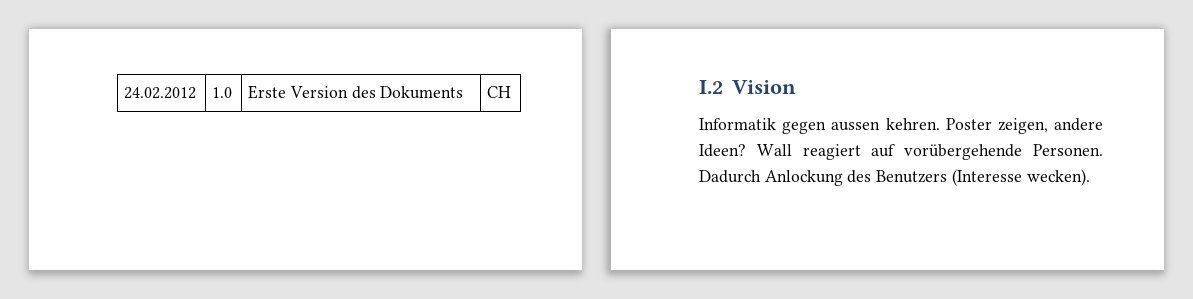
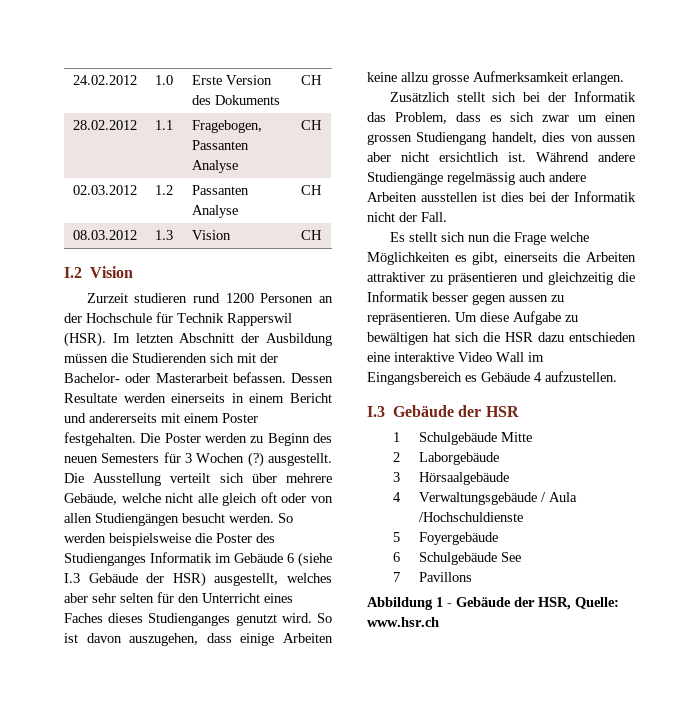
+ 28.02.2012 | 1.1 | Fragebogen, Passanten Analyse | CH
+ 02.03.2012 | 1.2 | Passanten Analyse | CH
+ 08.03.2012 | 1.3 | Vision | CH
  I.2 Vision
- Informatik gegen aussen kehren. Poster zeigen, andere Ideen? Wall reagiert auf vorübergehende Personen. Dadurch Anlockung des Benutzers (Interesse wecken).
+ Zurzeit studieren rund 1200 Personen an der Hochschule für Technik Rapperswil (HSR). Im letzten Abschnitt der Ausbildung müssen die Studierenden sich mit der Bachelor- oder Masterarbeit befassen. Dessen Resultate werden einerseits in einem Bericht und andererseits mit einem Poster festgehalten. Die Poster werden zu Beginn des neuen Semesters für 3 Wochen (?) ausgestellt. Die Ausstellung verteilt sich über mehrere Gebäude, welche nicht alle gleich oft oder von allen Studiengängen besucht werden. So werden beispielsweise die Poster des Studienganges Informatik im Gebäude 6 (siehe I.3 Gebäude der HSR) ausgestellt, welches aber sehr selten für den Unterricht eines Faches dieses Studienganges genutzt wird. So ist davon auszugehen, dass einige Arbeiten keine allzu grosse Aufmerksamkeit erlangen.
+ Zusätzlich stellt sich bei der Informatik das Problem, dass es sich zwar um einen grossen Studiengang handelt, dies von aussen aber nicht ersichtlich ist. Während andere Studiengänge regelmässig auch andere Arbeiten ausstellen ist dies bei der Informatik nicht der Fall.
+ Es stellt sich nun die Frage welche Möglichkeiten es gibt, einerseits die Arbeiten attraktiver zu präsentieren und gleichzeitig die Informatik besser gegen aussen zu repräsentieren. Um diese Aufgabe zu bewältigen hat sich die HSR dazu entschieden eine interaktive Video Wall im Eingangsbereich es Gebäude 4 aufzustellen.
+ I.3 Gebäude der HSR
+ 1 Schulgebäude Mitte
+ 2 Laborgebäude
+ 3 Hörsaalgebäude
+ 4 Verwaltungsgebäude / Aula /Hochschuldienste
+ 5 Foyergebäude
+ 6 Schulgebäude See
+ 7 Pavillons
+ Abbildung 1 - Gebäude der HSR, Quelle: www.hsr.ch

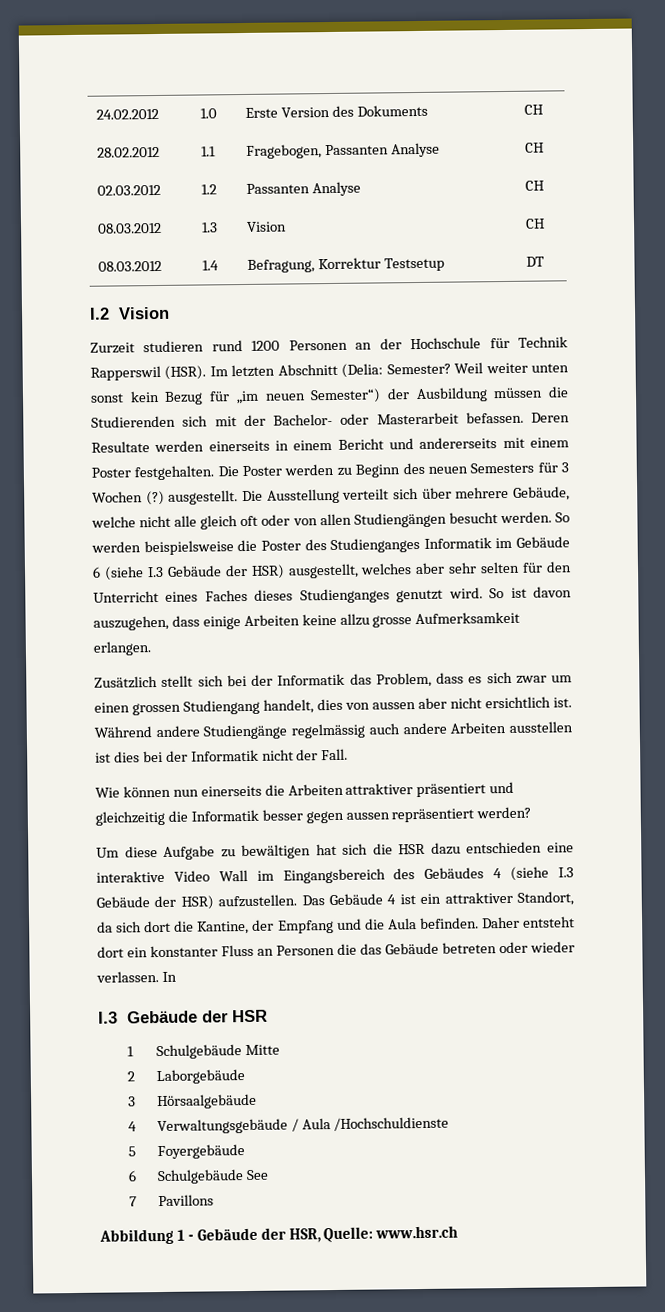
+ 08.03.2012 | 1.4 | Befragung, Korrektur Testsetup | DT
- Im letzten Abschnitt der Ausbildung müssen die Studierenden sich mit der Bachelor- oder Masterarbeit befassen.
+ Im letzten Abschnitt (Delia: Semester? Weil weiter unten sonst kein Bezug für „im neuen Semester“) der Ausbildung müssen die Studierenden sich mit der Bachelor- oder Masterarbeit befassen.
- Dessen Resultate werden einerseits in einem Bericht und andererseits mit einem Poster festgehalten.
+ Deren Resultate werden einerseits in einem Bericht und andererseits mit einem Poster festgehalten.
- Es stellt sich nun die Frage welche Möglichkeiten es gibt, einerseits die Arbeiten attraktiver zu präsentieren und gleichzeitig die Informatik besser gegen aussen zu repräsentieren. Um diese Aufgabe zu bewältigen hat sich die HSR dazu entschieden eine interaktive Video Wall im Eingangsbereich es Gebäude 4 aufzustellen.
+ Wie können nun einerseits die Arbeiten attraktiver präsentiert und gleichzeitig die Informatik besser gegen aussen repräsentiert werden?
+ Um diese Aufgabe zu bewältigen hat sich die HSR dazu entschieden eine interaktive Video Wall im Eingangsbereich des Gebäudes 4 (siehe I.3 Gebäude der HSR) aufzustellen. Das Gebäude 4 ist ein attraktiver Standort, da sich dort die Kantine, der Empfang und die Aula befinden. Daher entsteht dort ein konstanter Fluss an Personen die das Gebäude betreten oder wieder verlassen. In

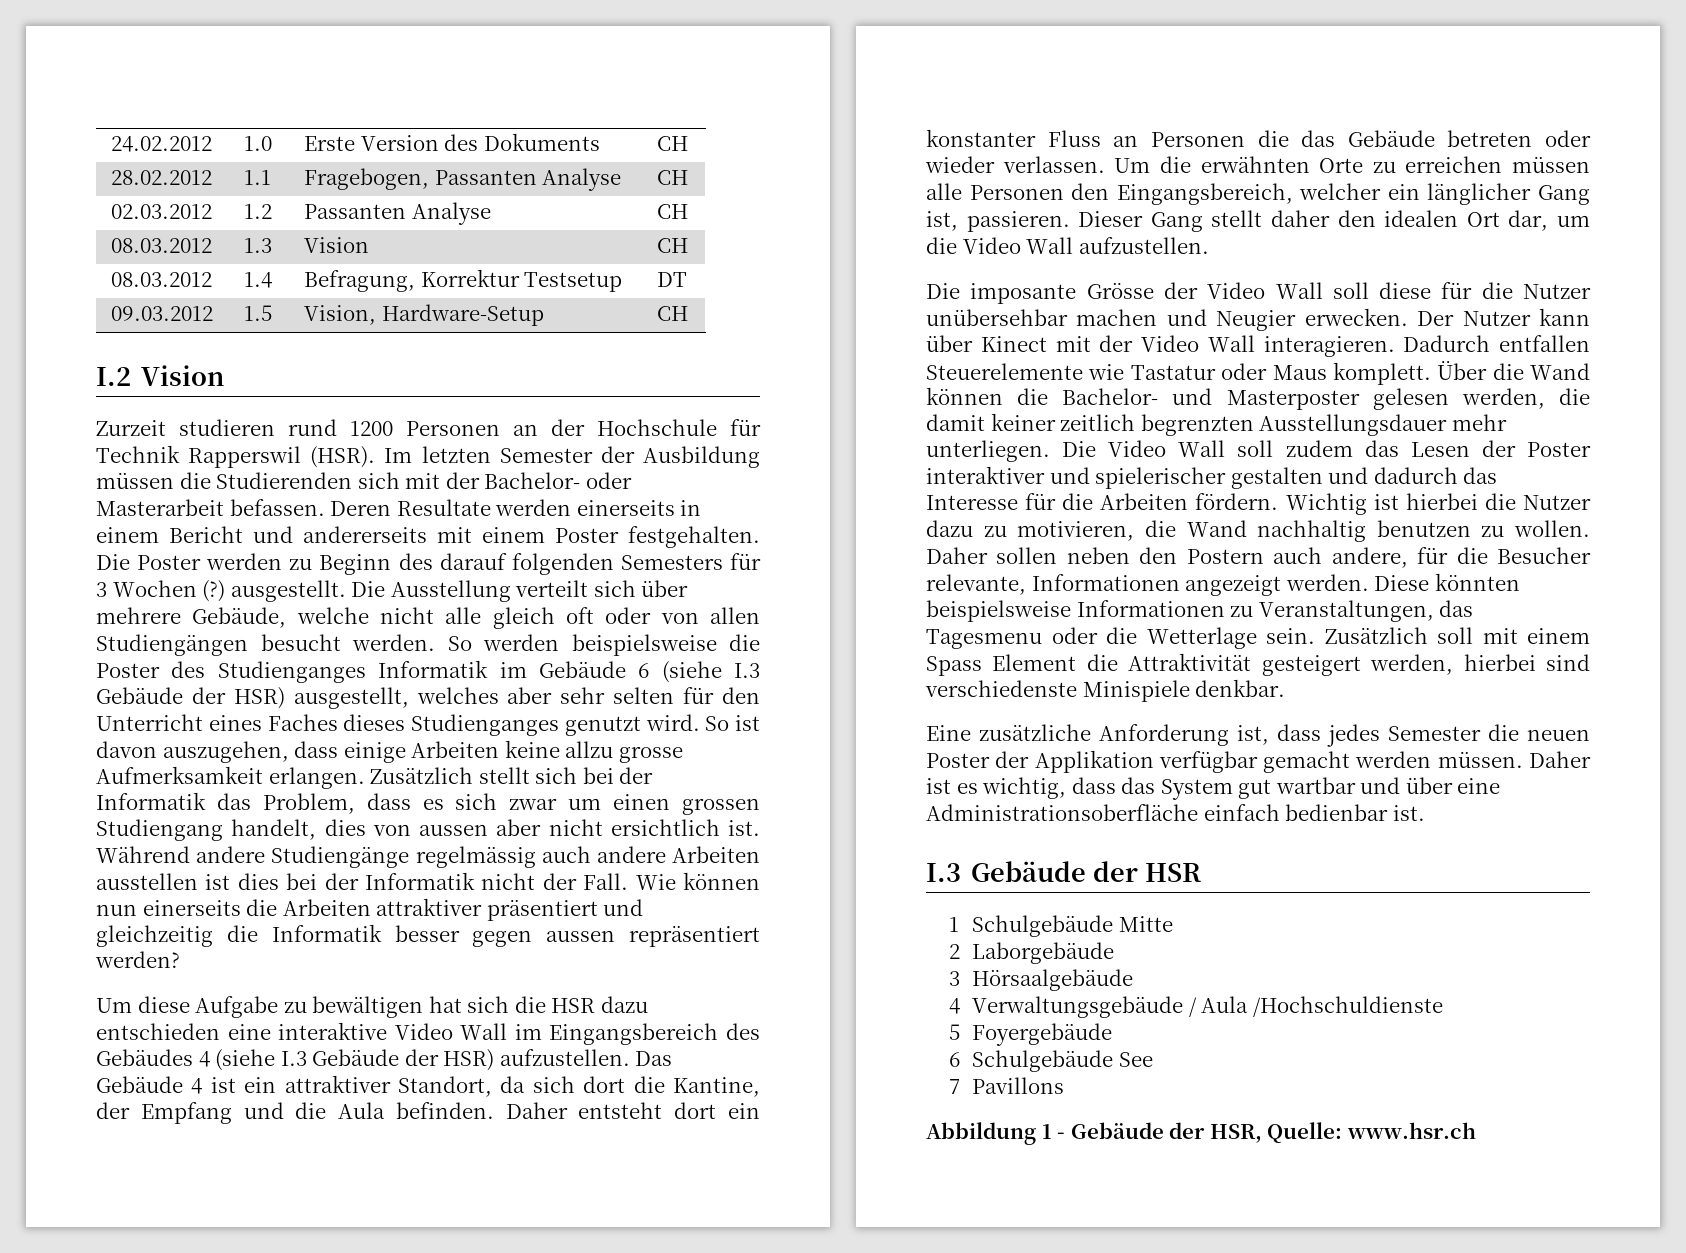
+ 09.03.2012 | 1.5 | Vision, Hardware-Setup | CH
- Im letzten Abschnitt (Delia: Semester? Weil weiter unten sonst kein Bezug für „im neuen Semester“) der Ausbildung müssen die Studierenden sich mit der Bachelor- oder Masterarbeit befassen.
+ Im letzten Semester der Ausbildung müssen die Studierenden sich mit der Bachelor- oder Masterarbeit befassen.
- Die Poster werden zu Beginn des neuen Semesters für 3 Wochen (?) ausgestellt.
+ Die Poster werden zu Beginn des darauf folgenden Semesters für 3 Wochen (?) ausgestellt.
- So ist davon auszugehen, dass einige Arbeiten keine allzu grosse Aufmerksamkeit erlangen.
- Zusätzlich stellt sich bei der Informatik das Problem, dass es sich zwar um einen grossen Studiengang handelt, dies von aussen aber nicht ersichtlich ist.
+ So ist davon auszugehen, dass einige Arbeiten keine allzu grosse Aufmerksamkeit erlangen. Zusätzlich stellt sich bei der Informatik das Problem, dass es sich zwar um einen grossen Studiengang handelt, dies von aussen aber nicht ersichtlich ist.
- Während andere Studiengänge regelmässig auch andere Arbeiten ausstellen ist dies bei der Informatik nicht der Fall.
- Wie können nun einerseits die Arbeiten attraktiver präsentiert und gleichzeitig die Informatik besser gegen aussen repräsentiert werden?
+ Während andere Studiengänge regelmässig auch andere Arbeiten ausstellen ist dies bei der Informatik nicht der Fall. Wie können nun einerseits die Arbeiten attraktiver präsentiert und gleichzeitig die Informatik besser gegen aussen repräsentiert werden?
- In
+ Um die erwähnten Orte zu erreichen müssen alle Personen den Eingangsbereich, welcher ein länglicher Gang ist, passieren. Dieser Gang stellt daher den idealen Ort dar, um die Video Wall aufzustellen.
+ Die imposante Grösse der Video Wall soll diese für die Nutzer unübersehbar machen und Neugier erwecken. Der Nutzer kann über Kinect mit der Video Wall interagieren. Dadurch entfallen Steuerelemente wie Tastatur oder Maus komplett. Über die Wand können die Bachelor- und Masterposter gelesen werden, die damit keiner zeitlich begrenzten Ausstellungsdauer mehr unterliegen. Die Video Wall soll zudem das Lesen der Poster interaktiver und spielerischer gestalten und dadurch das Interesse für die Arbeiten fördern. Wichtig ist hierbei die Nutzer dazu zu motivieren, die Wand nachhaltig benutzen zu wollen. Daher sollen neben den Postern auch andere, für die Besucher relevante, Informationen angezeigt werden. Diese könnten beispielsweise Informationen zu Veranstaltungen, das Tagesmenu oder die Wetterlage sein. Zusätzlich soll mit einem Spass Element die Attraktivität gesteigert werden, hierbei sind verschiedenste Minispiele denkbar.
+ Eine zusätzliche Anforderung ist, dass jedes Semester die neuen Poster der Applikation verfügbar gemacht werden müssen. Daher ist es wichtig, dass das System gut wartbar und über eine Administrationsoberfläche einfach bedienbar ist.

